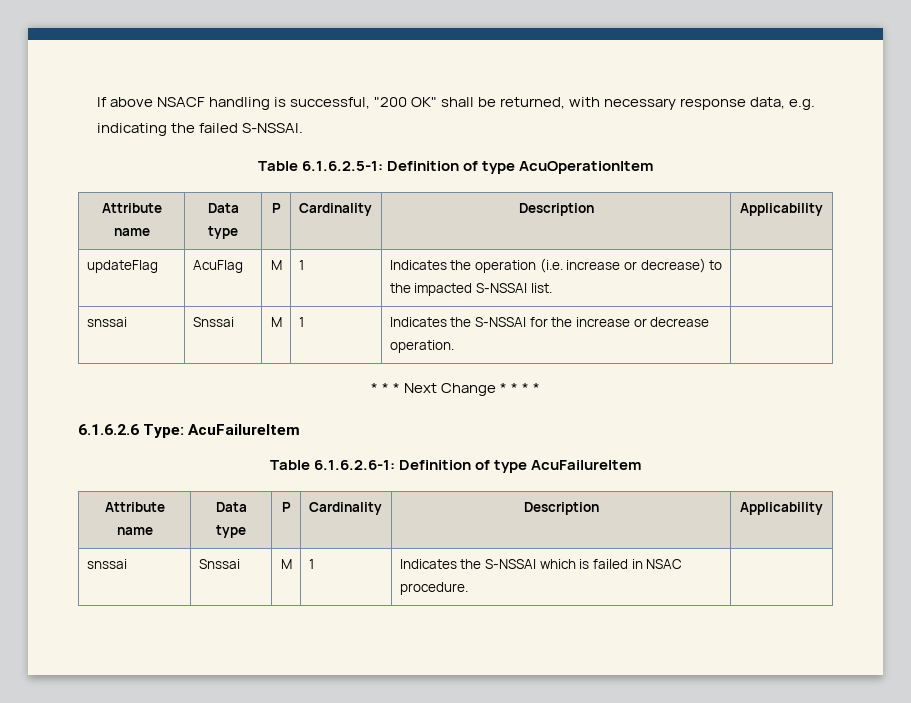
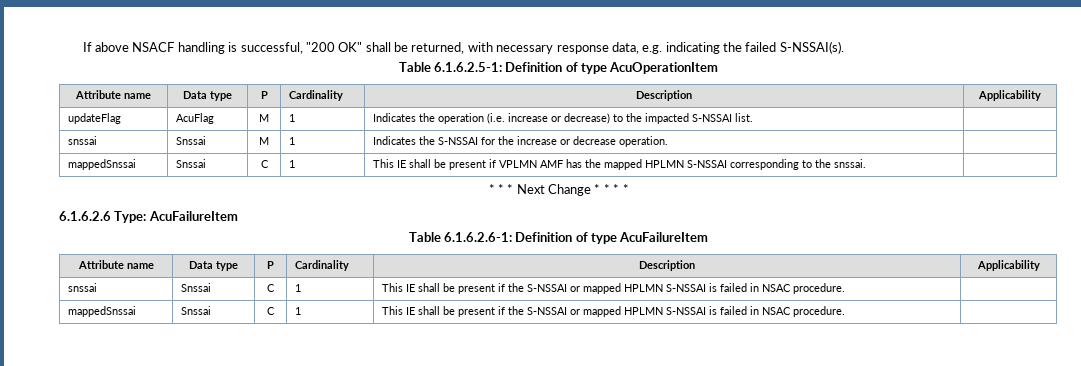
- If above NSACF handling is successful, "200 OK" shall be returned, with necessary response data, e.g. indicating the failed S-NSSAI.
+ If above NSACF handling is successful, "200 OK" shall be returned, with necessary response data, e.g. indicating the failed S-NSSAI(s).
+ mappedSnssai | Snssai | C | 1 | This IE shall be present if VPLMN AMF has the mapped HPLMN S-NSSAI corresponding to the snssai. |
- snssai | Snssai | M | 1 | Indicates the S-NSSAI which is failed in NSAC procedure. |
+ snssai | Snssai | C | 1 | This IE shall be present if the S-NSSAI or mapped HPLMN S-NSSAI is failed in NSAC procedure. |
+ mappedSnssai | Snssai | C | 1 | This IE shall be present if the S-NSSAI or mapped HPLMN S-NSSAI is failed in NSAC procedure. |

